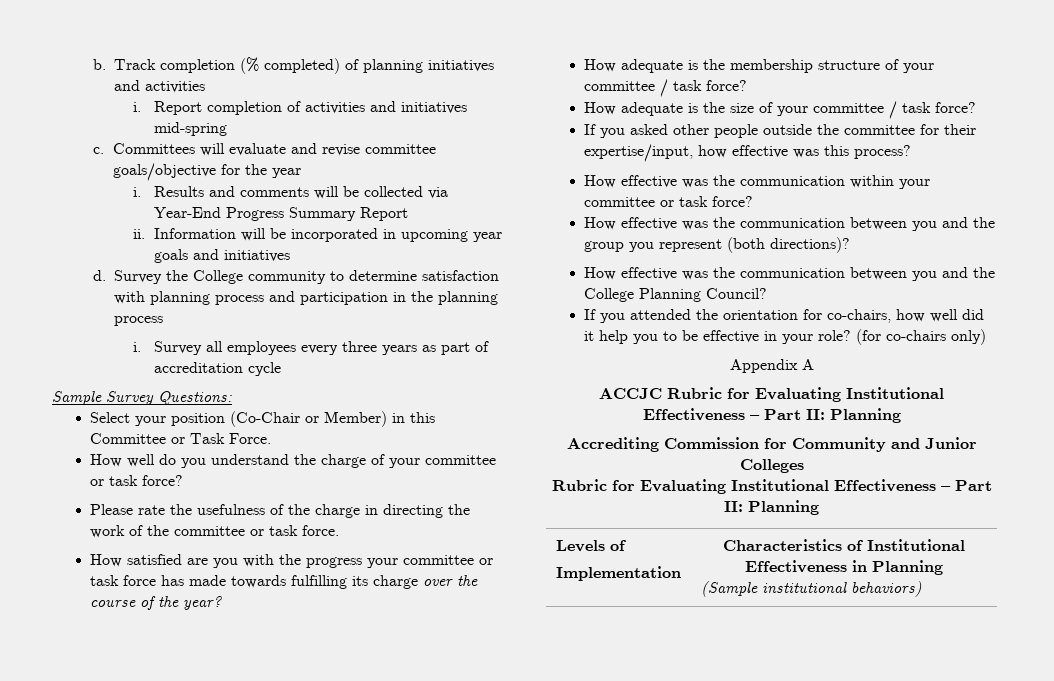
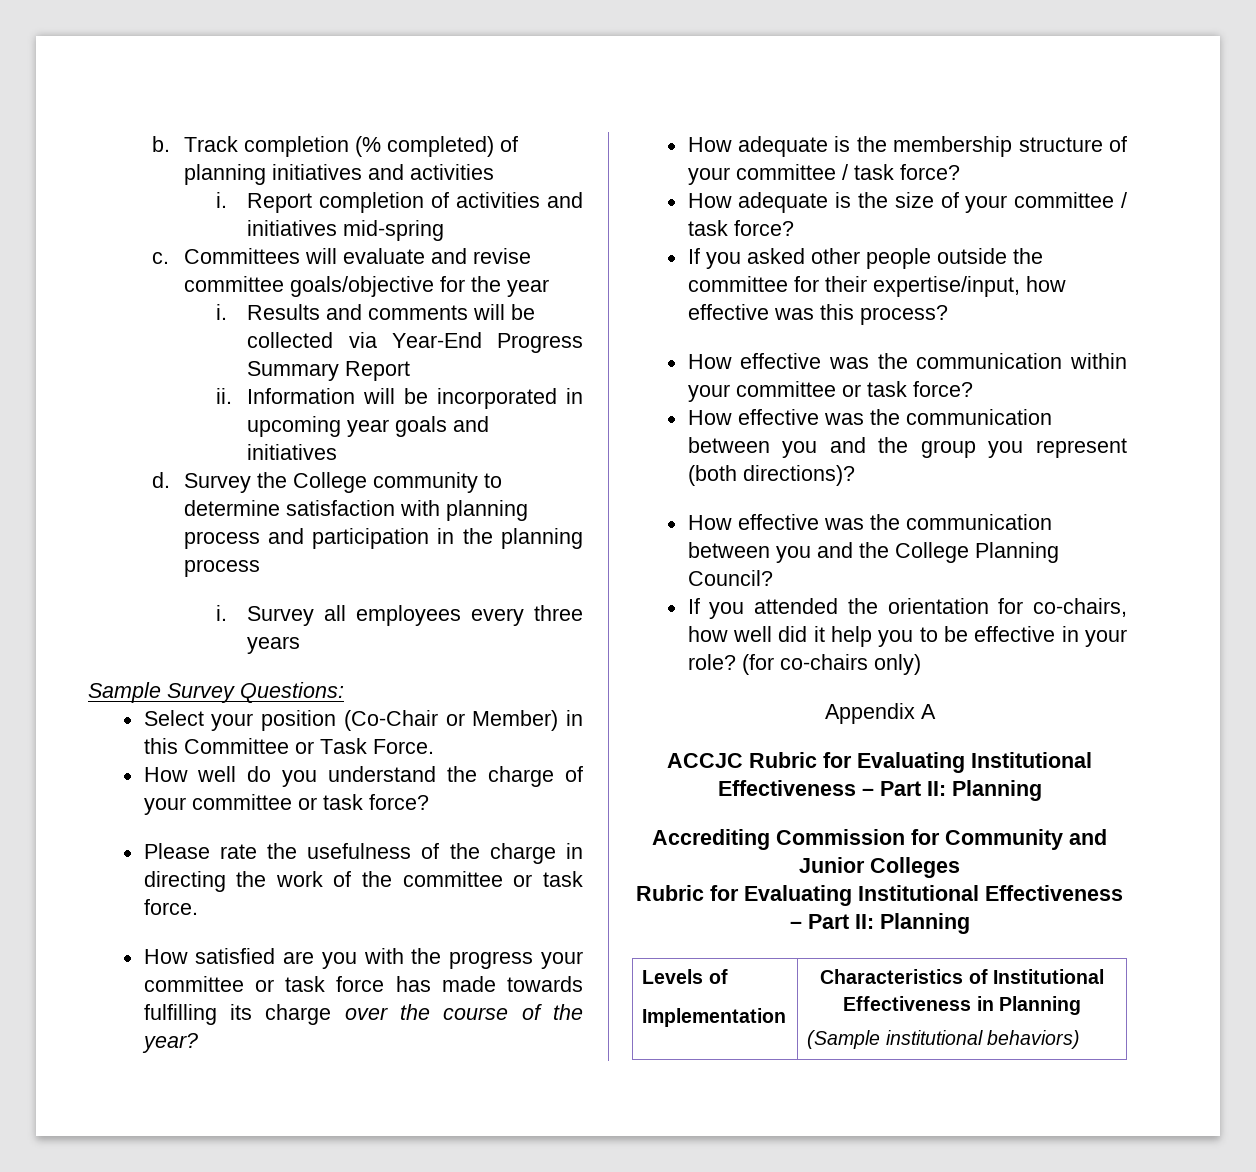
- Survey all employees every three years as part of accreditation cycle
+ Survey all employees every three years

